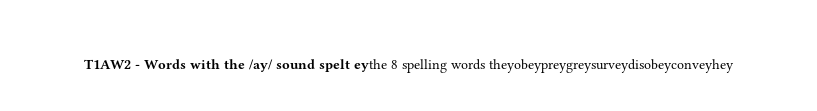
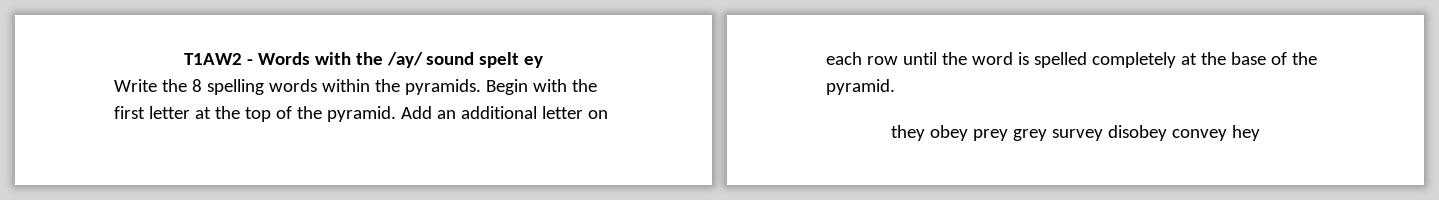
- T1AW2 - Words with the /ay/ sound spelt eythe 8 spelling words theyobeypreygreysurveydisobeyconveyhey
+ T1AW2 - Words with the /ay/ sound spelt ey
+ Write the 8 spelling words within the pyramids. Begin with the first letter at the top of the pyramid. Add an additional letter on each row until the word is spelled completely at the base of the pyramid.
+ they obey prey grey survey disobey convey hey

